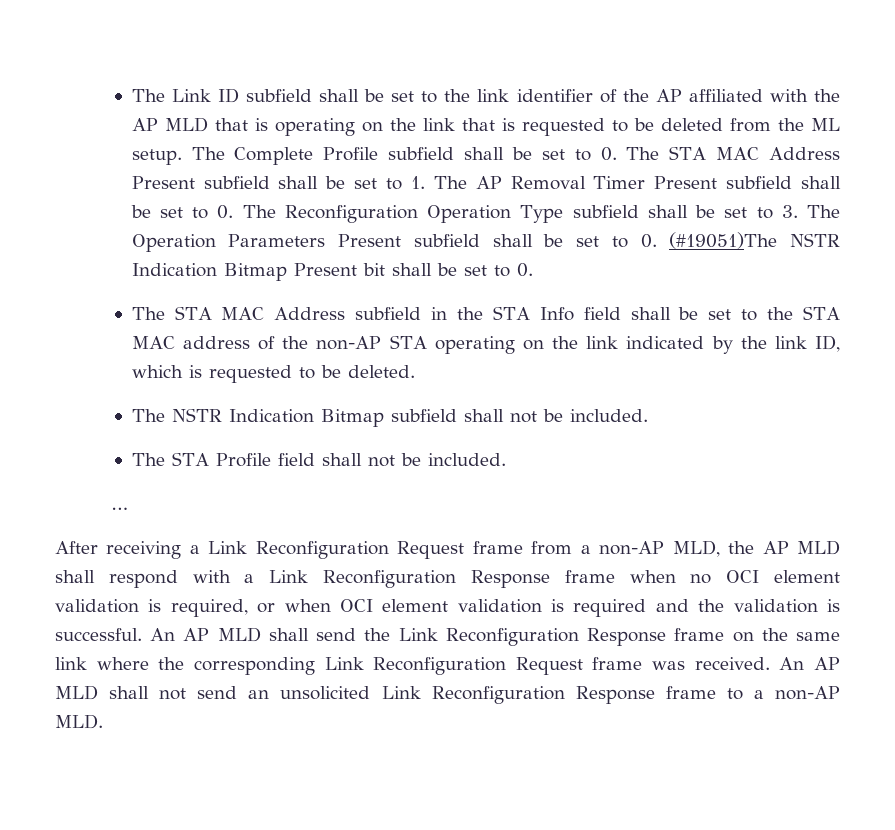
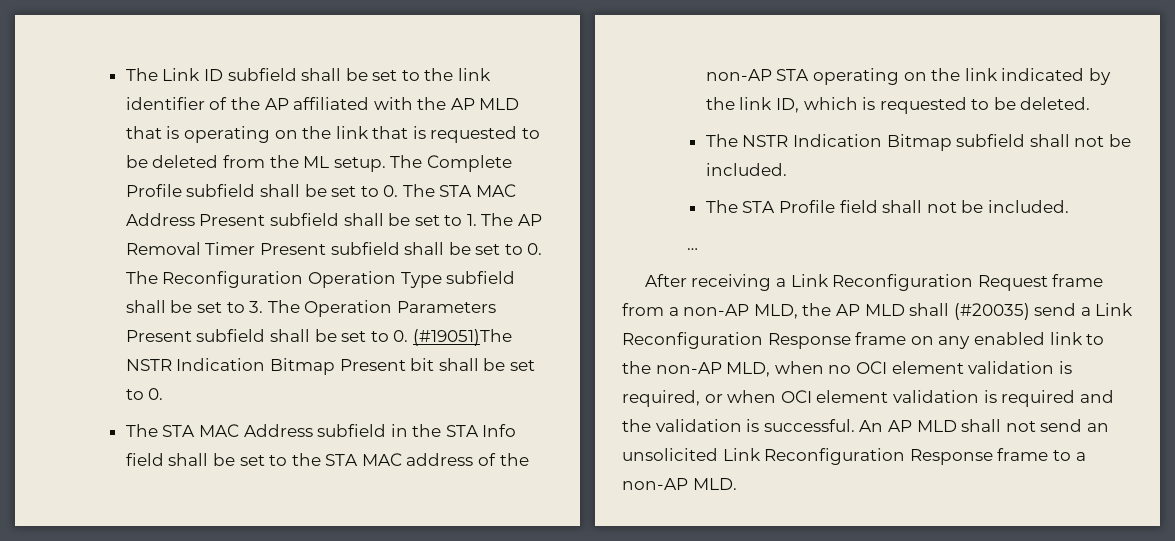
- After receiving a Link Reconfiguration Request frame from a non-AP MLD, the AP MLD shall respond with a Link Reconfiguration Response frame when no OCI element validation is required, or when OCI element validation is required and the validation is successful.
+ After receiving a Link Reconfiguration Request frame from a non-AP MLD, the AP MLD shall (#20035) send a Link Reconfiguration Response frame on any enabled link to the non-AP MLD, when no OCI element validation is required, or when OCI element validation is required and the validation is successful.
- An AP MLD shall send the Link Reconfiguration Response frame on the same link where the corresponding Link Reconfiguration Request frame was received. An AP MLD shall not send an unsolicited Link Reconfiguration Response frame to a non-AP MLD.
+ An AP MLD shall not send an unsolicited Link Reconfiguration Response frame to a non-AP MLD.

